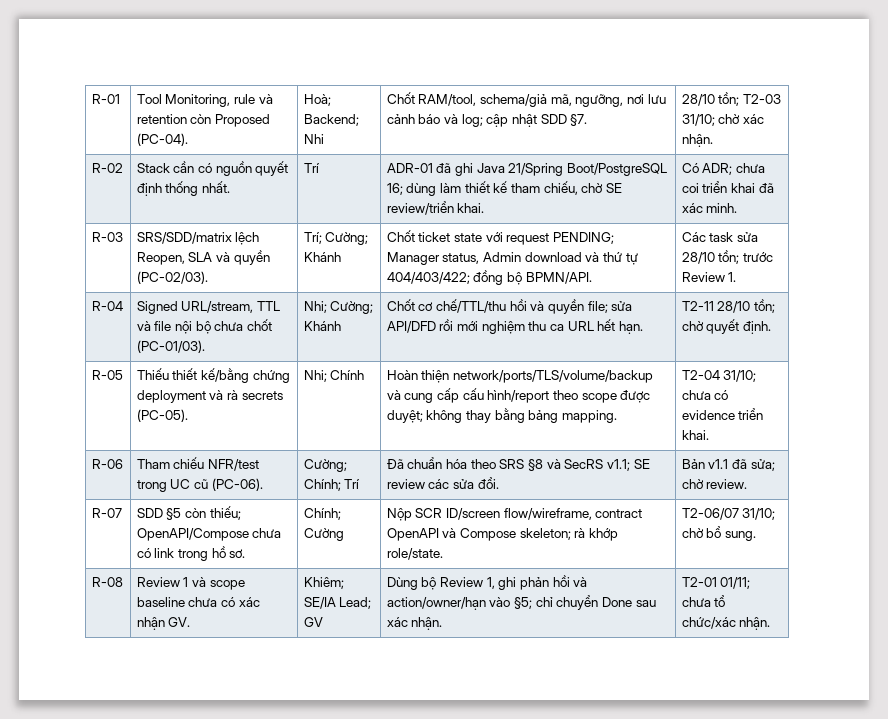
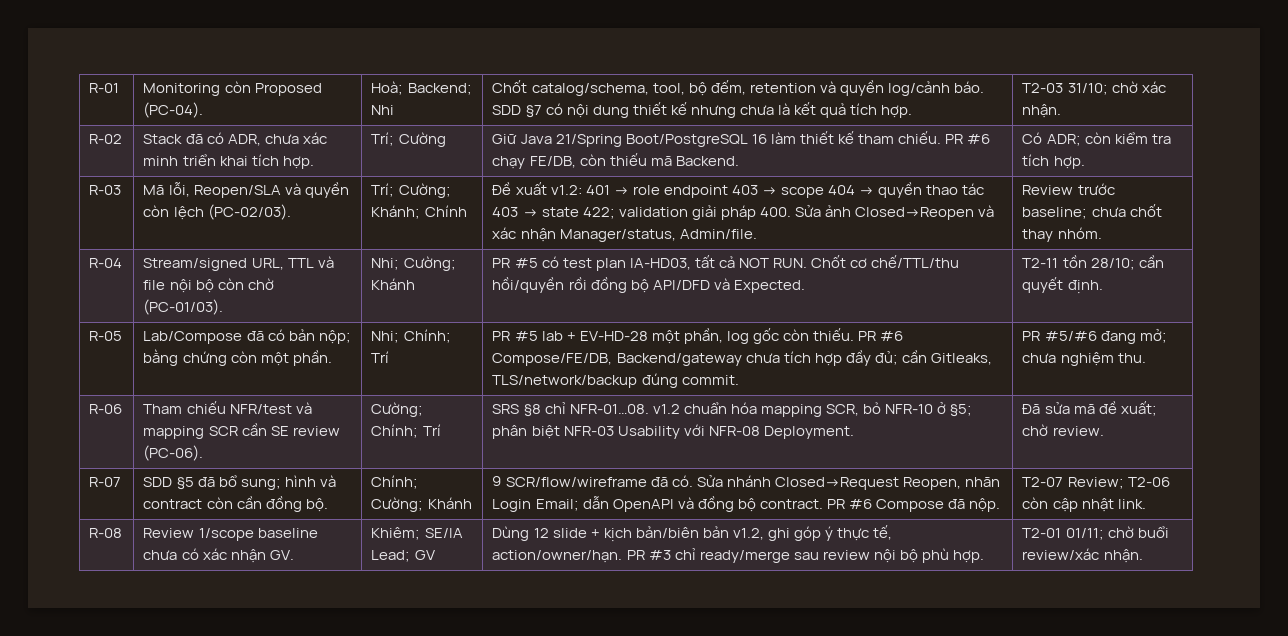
- R-01 | Tool Monitoring, rule và retention còn Proposed (PC-04). | Hoà; Backend; Nhi | Chốt RAM/tool, schema/giả mã, ngưỡng, nơi lưu cảnh báo và log; cập nhật SDD §7. | 28/10 tồn; T2-03 31/10; chờ xác nhận.
+ R-01 | Monitoring còn Proposed (PC-04). | Hoà; Backend; Nhi | Chốt catalog/schema, tool, bộ đếm, retention và quyền log/cảnh báo. SDD §7 có nội dung thiết kế nhưng chưa là kết quả tích hợp. | T2-03 31/10; chờ xác nhận.
- R-02 | Stack cần có nguồn quyết định thống nhất. | Trí | ADR-01 đã ghi Java 21/Spring Boot/PostgreSQL 16; dùng làm thiết kế tham chiếu, chờ SE review/triển khai. | Có ADR; chưa coi triển khai đã xác minh.
- R-03 | SRS/SDD/matrix lệch Reopen, SLA và quyền (PC-02/03). | Trí; Cường; Khánh | Chốt ticket state với request PENDING; Manager status, Admin download và thứ tự 404/403/422; đồng bộ BPMN/API. | Các task sửa 28/10 tồn; trước Review 1.
+ R-02 | Stack đã có ADR, chưa xác minh triển khai tích hợp. | Trí; Cường | Giữ Java 21/Spring Boot/PostgreSQL 16 làm thiết kế tham chiếu. PR #6 chạy FE/DB, còn thiếu mã Backend. | Có ADR; còn kiểm tra tích hợp.
+ R-03 | Mã lỗi, Reopen/SLA và quyền còn lệch (PC-02/03). | Trí; Cường; Khánh; Chính | Đề xuất v1.2: 401 → role endpoint 403 → scope 404 → quyền thao tác 403 → state 422; validation giải pháp 400. Sửa ảnh Closed→Reopen và xác nhận Manager/status, Admin/file. | Review trước baseline; chưa chốt thay nhóm.
- R-04 | Signed URL/stream, TTL và file nội bộ chưa chốt (PC-01/03). | Nhi; Cường; Khánh | Chốt cơ chế/TTL/thu hồi và quyền file; sửa API/DFD rồi mới nghiệm thu ca URL hết hạn. | T2-11 28/10 tồn; chờ quyết định.
- R-05 | Thiếu thiết kế/bằng chứng deployment và rà secrets (PC-05). | Nhi; Chính | Hoàn thiện network/ports/TLS/volume/backup và cung cấp cấu hình/report theo scope được duyệt; không thay bằng bảng mapping. | T2-04 31/10; chưa có evidence triển khai.
- R-06 | Tham chiếu NFR/test trong UC cũ (PC-06). | Cường; Chính; Trí | Đã chuẩn hóa theo SRS §8 và SecRS v1.1; SE review các sửa đổi. | Bản v1.1 đã sửa; chờ review.
+ R-04 | Stream/signed URL, TTL và file nội bộ còn chờ (PC-01/03). | Nhi; Cường; Khánh | PR #5 có test plan IA-HD03, tất cả NOT RUN. Chốt cơ chế/TTL/thu hồi/quyền rồi đồng bộ API/DFD và Expected. | T2-11 tồn 28/10; cần quyết định.
+ R-05 | Lab/Compose đã có bản nộp; bằng chứng còn một phần. | Nhi; Chính; Trí | PR #5 lab + EV-HD-28 một phần, log gốc còn thiếu. PR #6 Compose/FE/DB, Backend/gateway chưa tích hợp đầy đủ; cần Gitleaks, TLS/network/backup đúng commit. | PR #5/#6 đang mở; chưa nghiệm thu.
+ R-06 | Tham chiếu NFR/test và mapping SCR cần SE review (PC-06). | Cường; Chính; Trí | SRS §8 chỉ NFR-01…08. v1.2 chuẩn hóa mapping SCR, bỏ NFR-10 ở §5; phân biệt NFR-03 Usability với NFR-08 Deployment. | Đã sửa mã đề xuất; chờ review.
- SDD §5 còn thiếu; OpenAPI/Compose chưa có link trong hồ sơ. | Chính; Cường | Nộp SCR ID/screen flow/wireframe, contract OpenAPI và Compose skeleton; rà khớp role/state. | T2-06/07 31/10; chờ bổ sung.
+ SDD §5 đã bổ sung; hình và contract còn cần đồng bộ. | Chính; Cường; Khánh | 9 SCR/flow/wireframe đã có. Sửa nhánh Closed→Request Reopen, nhãn Login Email; dẫn OpenAPI và đồng bộ contract. PR #6 Compose đã nộp. | T2-07 Review; T2-06 còn cập nhật link.
- Review 1 và scope baseline chưa có xác nhận GV.
+ Review 1/scope baseline chưa có xác nhận GV.
- Dùng bộ Review 1, ghi phản hồi và action/owner/hạn vào §5; chỉ chuyển Done sau xác nhận.
+ Dùng 12 slide + kịch bản/biên bản v1.2, ghi góp ý thực tế, action/owner/hạn. PR #3 chỉ ready/merge sau review nội bộ phù hợp.
- T2-01 01/11; chưa tổ chức/xác nhận.
+ T2-01 01/11; chờ buổi review/xác nhận.

